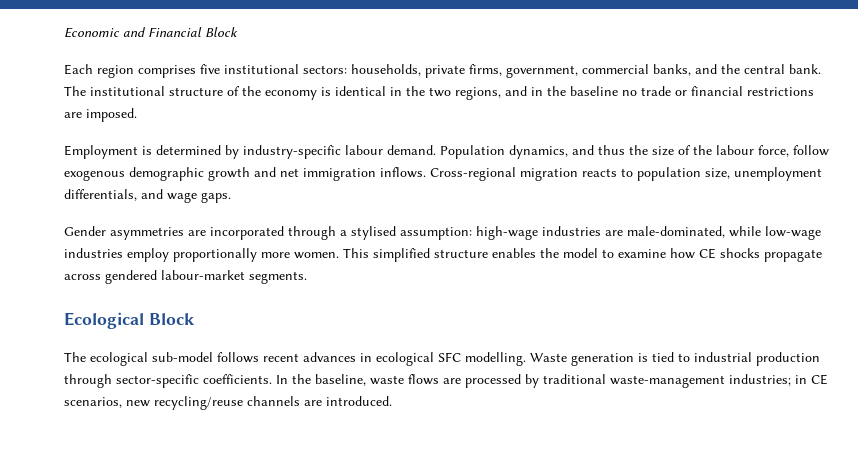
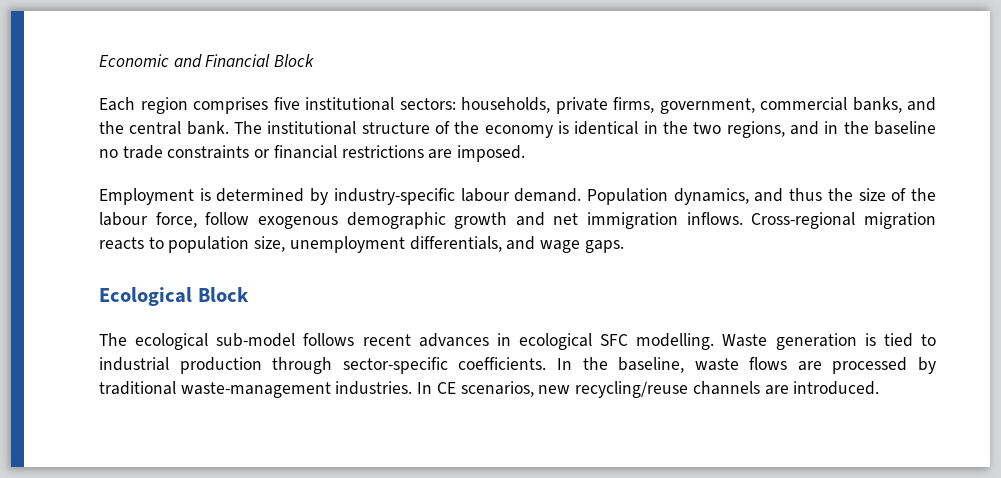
- The institutional structure of the economy is identical in the two regions, and in the baseline no trade or financial restrictions are imposed.
+ The institutional structure of the economy is identical in the two regions, and in the baseline no trade constraints or financial restrictions are imposed.
- Gender asymmetries are incorporated through a stylised assumption: high-wage industries are male-dominated, while low-wage industries employ proportionally more women. This simplified structure enables the model to examine how CE shocks propagate across gendered labour-market segments.
- In the baseline, waste flows are processed by traditional waste-management industries; in CE scenarios, new recycling/reuse channels are introduced.
+ In the baseline, waste flows are processed by traditional waste-management industries. In CE scenarios, new recycling/reuse channels are introduced.

